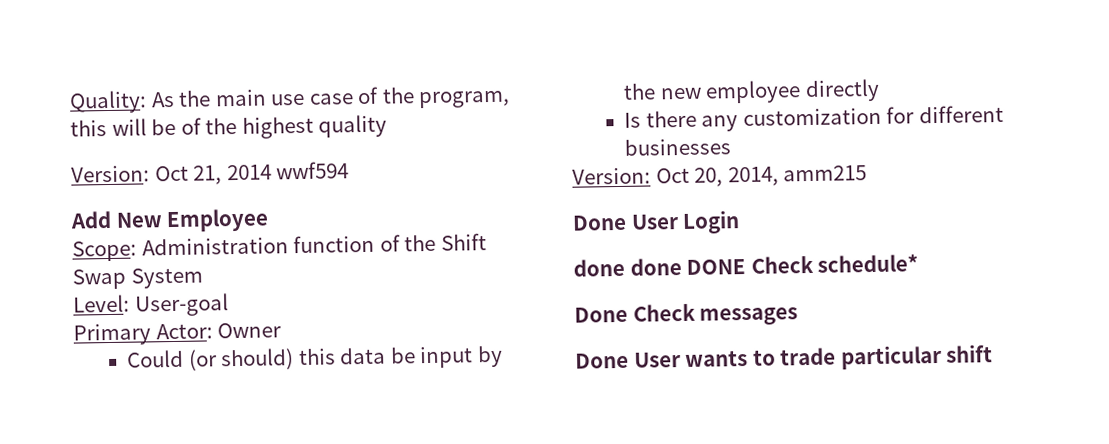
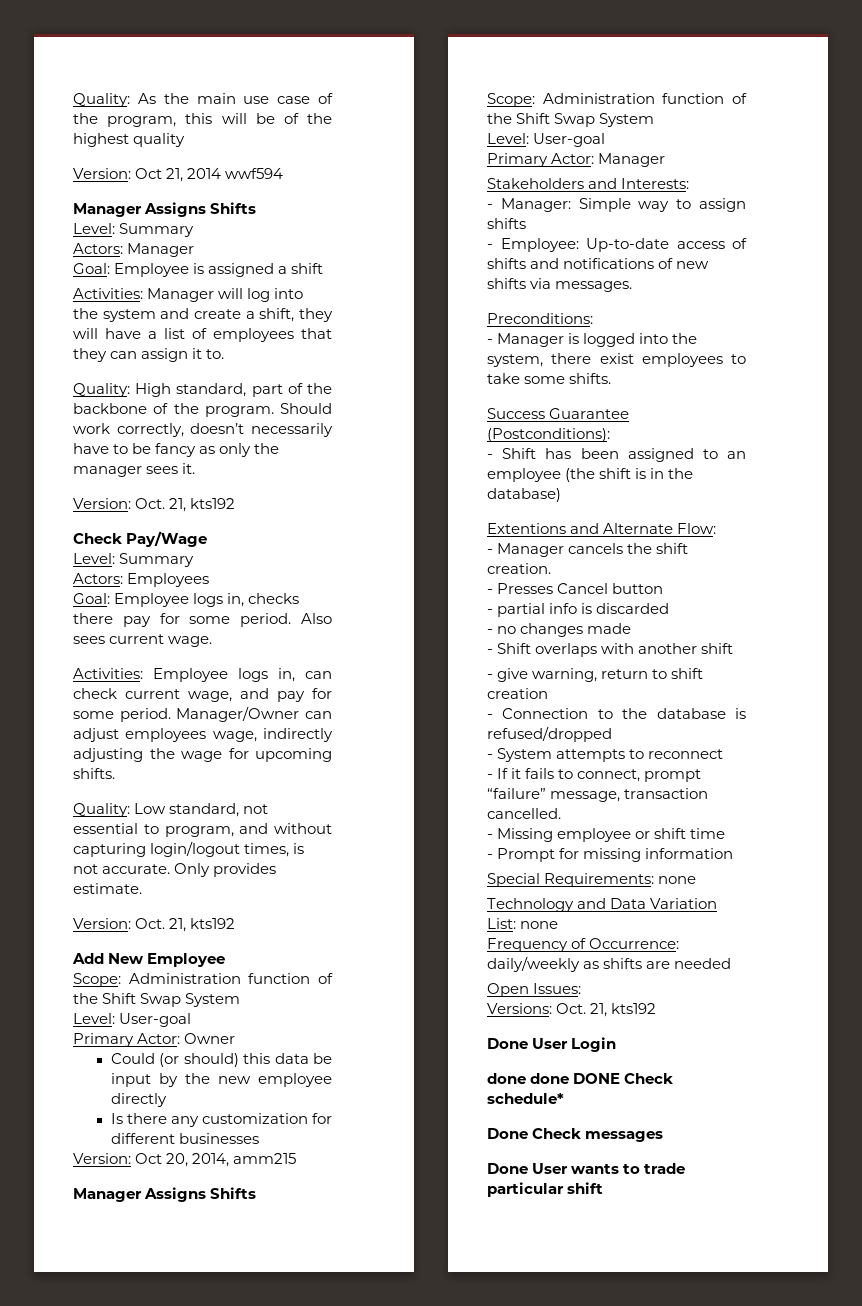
  Version: Oct 21, 2014 wwf594
+ Manager Assigns Shifts
+ Level: Summary
+ Actors: Manager
+ Goal: Employee is assigned a shift
+ Activities: Manager will log into the system and create a shift, they will have a list of employees that they can assign it to.
+ Quality: High standard, part of the backbone of the program. Should work correctly, doesn’t necessarily have to be fancy as only the manager sees it.
+ Version: Oct. 21, kts192
+ Check Pay/Wage
+ Level: Summary
+ Actors: Employees
+ Goal: Employee logs in, checks there pay for some period. Also sees current wage.
+ Activities: Employee logs in, can check current wage, and pay for some period. Manager/Owner can adjust employees wage, indirectly adjusting the wage for upcoming shifts.
+ Quality: Low standard, not essential to program, and without capturing login/logout times, is not accurate. Only provides estimate.
+ Version: Oct. 21, kts192
  Version: Oct 20, 2014, amm215
+ Manager Assigns Shifts
+ Scope: Administration function of the Shift Swap System
+ Level: User-goal
+ Primary Actor: Manager
+ Stakeholders and Interests:
+ - Manager: Simple way to assign shifts
+ - Employee: Up-to-date access of shifts and notifications of new shifts via messages.
+ Preconditions:
+ - Manager is logged into the system, there exist employees to take some shifts.
+ Success Guarantee (Postconditions):
+ - Shift has been assigned to an employee (the shift is in the database)
+ Extentions and Alternate Flow:
+ - Manager cancels the shift creation.
+ - Presses Cancel button
+ - partial info is discarded
+ - no changes made
+ - Shift overlaps with another shift
+ - give warning, return to shift creation
+ - Connection to the database is refused/dropped
+ - System attempts to reconnect
+ - If it fails to connect, prompt “failure” message, transaction cancelled.
+ - Missing employee or shift time
+ - Prompt for missing information
+ Special Requirements: none
+ Technology and Data Variation List: none
+ Frequency of Occurrence: daily/weekly as shifts are needed
+ Open Issues:
+ Versions: Oct. 21, kts192

